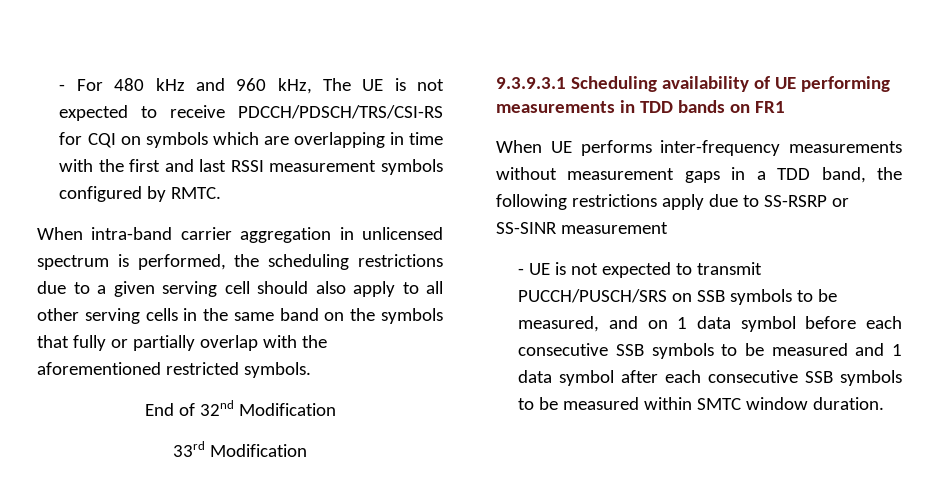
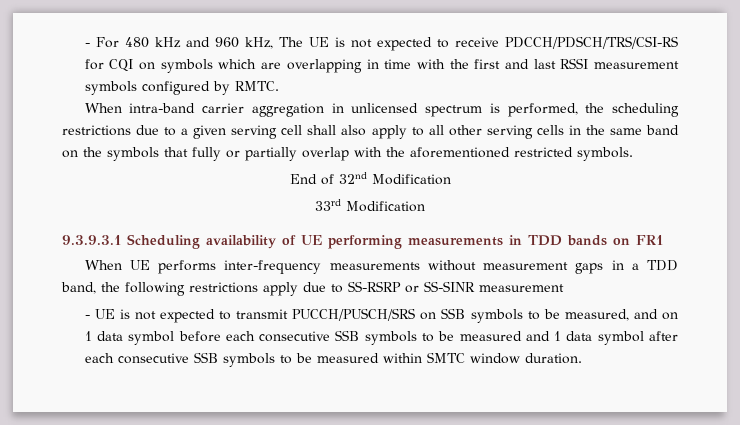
- When intra-band carrier aggregation in unlicensed spectrum is performed, the scheduling restrictions due to a given serving cell should also apply to all other serving cells in the same band on the symbols that fully or partially overlap with the aforementioned restricted symbols.
+ When intra-band carrier aggregation in unlicensed spectrum is performed, the scheduling restrictions due to a given serving cell shall also apply to all other serving cells in the same band on the symbols that fully or partially overlap with the aforementioned restricted symbols.

